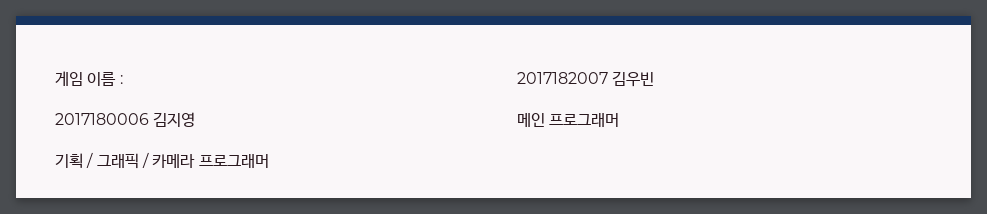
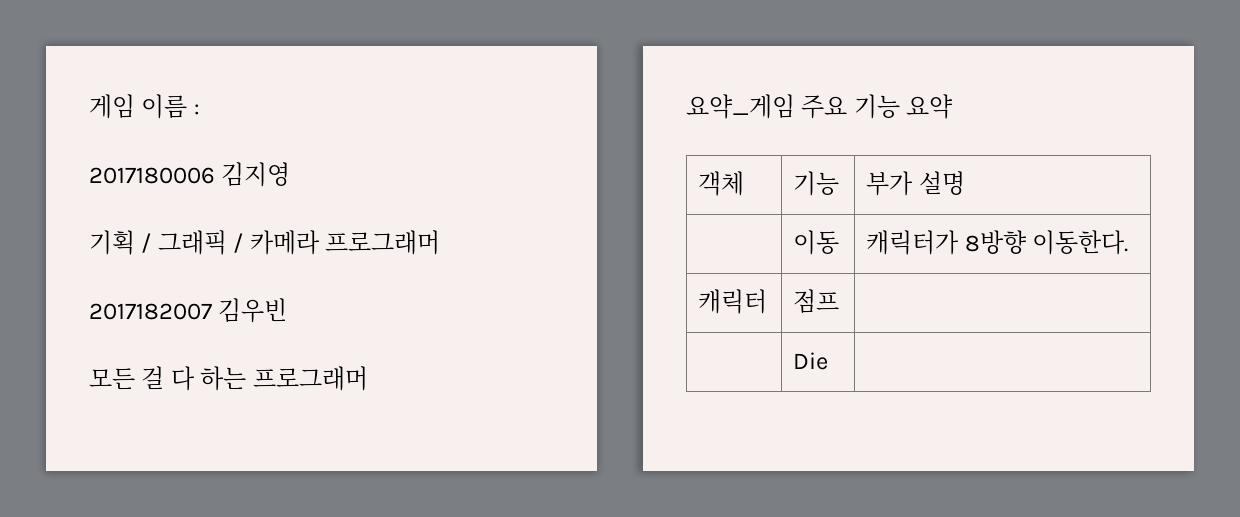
- 메인 프로그래머
+ 모든 걸 다 하는 프로그래머
+ 요약_게임 주요 기능 요약
+ 객체 | 기능 | 부가 설명
+ | 이동 | 캐릭터가 8방향 이동한다.
+ 캐릭터 | 점프 |
+ | Die |

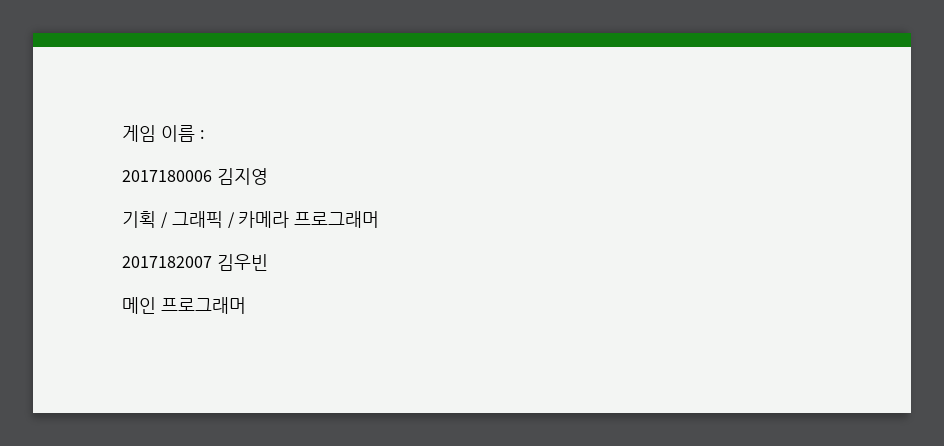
- 모든 걸 다 하는 프로그래머
- 요약_게임 주요 기능 요약
- 객체 | 기능 | 부가 설명
- | 이동 | 캐릭터가 8방향 이동한다.
- 캐릭터 | 점프 |
- | Die |
+ 메인 프로그래머

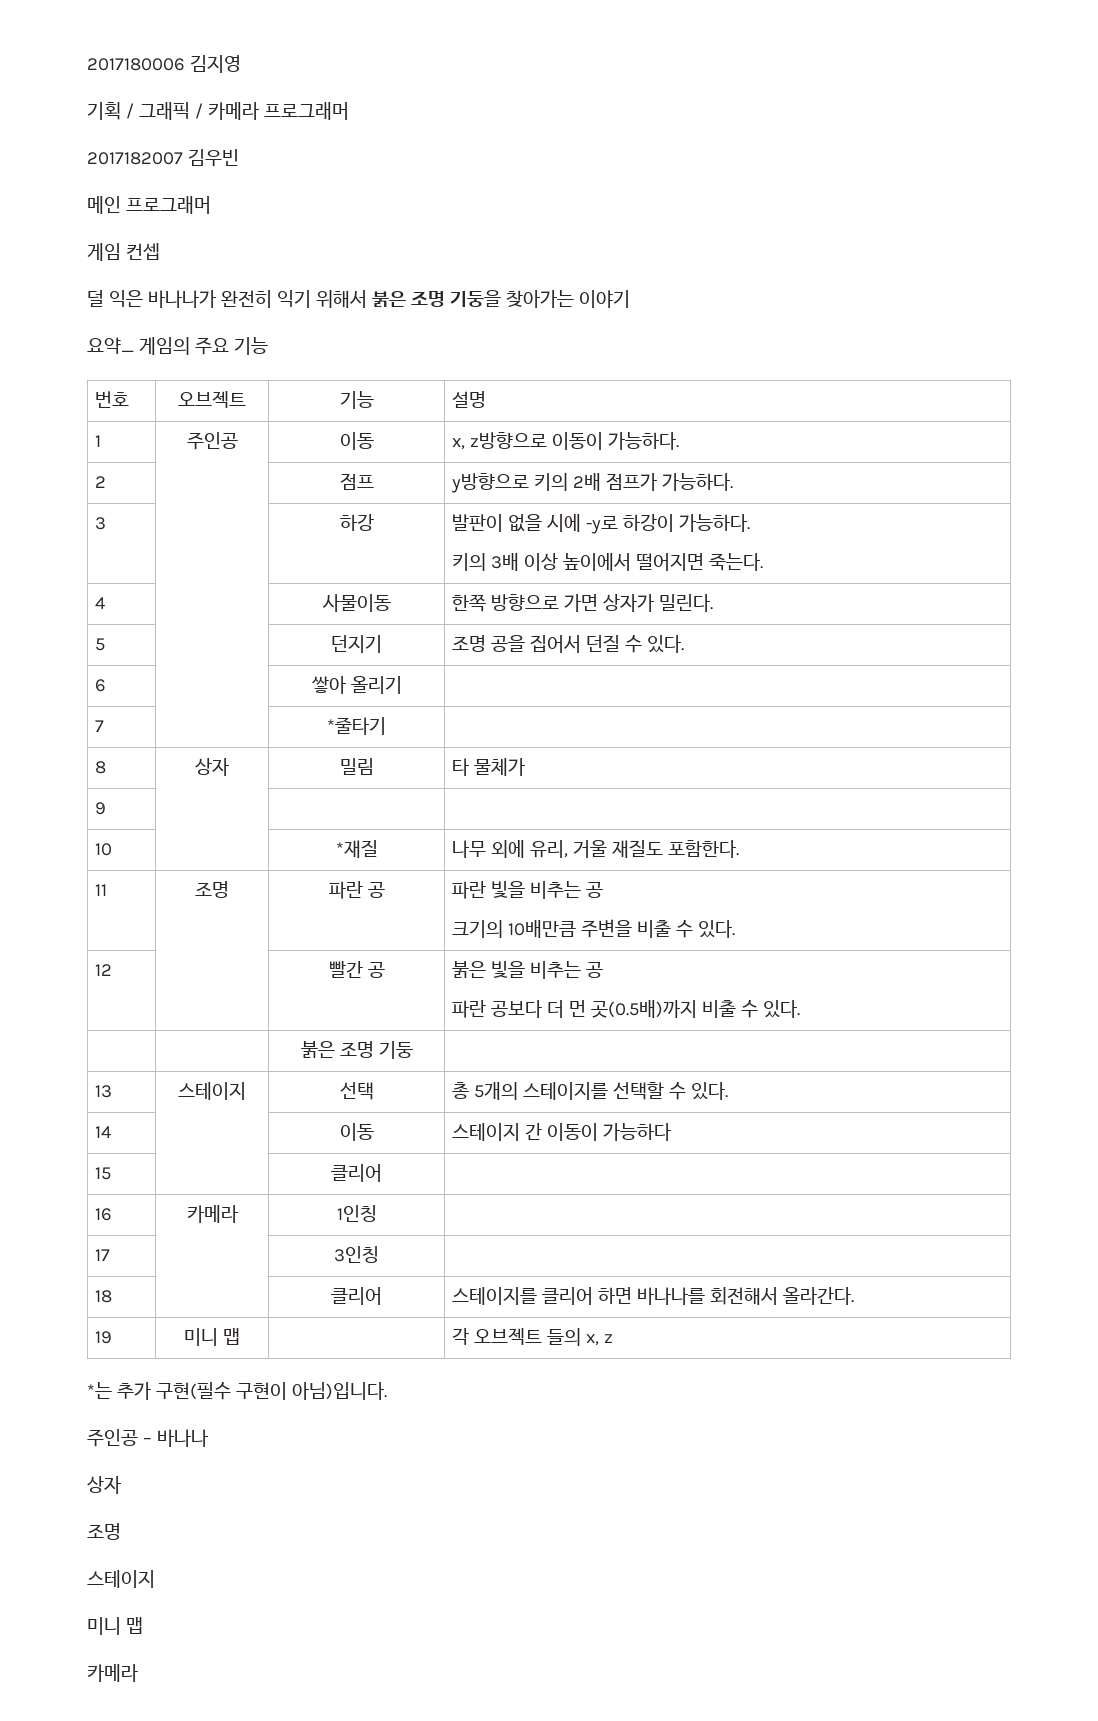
- 게임 이름 :
+ 게임 컨셉
+ 덜 익은 바나나가 완전히 익기 위해서 붉은 조명 기둥을 찾아가는 이야기
+ 요약_ 게임의 주요 기능
+ 번호 | 오브젝트 | 기능 | 설명
+ 1 | 주인공 | 이동 | x, z방향으로 이동이 가능하다.
+ 2 | | 점프 | y방향으로 키의 2배 점프가 가능하다.
+ 3 | | 하강 | 발판이 없을 시에 -y로 하강이 가능하다.
+ 키의 3배 이상 높이에서 떨어지면 죽는다.
+ 4 | | 사물이동 | 한쪽 방향으로 가면 상자가 밀린다.
+ 5 | | 던지기 | 조명 공을 집어서 던질 수 있다.
+ 6 | | 쌓아 올리기 |
+ 7 | | *줄타기 |
+ 8 | 상자 | 밀림 | 타 물체가
+ 9 | | |
+ 10 | | *재질 | 나무 외에 유리, 거울 재질도 포함한다.
+ 11 | 조명 | 파란 공 | 파란 빛을 비추는 공
+ 크기의 10배만큼 주변을 비출 수 있다.
+ 12 | | 빨간 공 | 붉은 빛을 비추는 공
+ 파란 공보다 더 먼 곳(0.5배)까지 비출 수 있다.
+ | | 붉은 조명 기둥 |
+ 13 | 스테이지 | 선택 | 총 5개의 스테이지를 선택할 수 있다.
+ 14 | | 이동 | 스테이지 간 이동이 가능하다
+ 15 | | 클리어 |
+ 16 | 카메라 | 1인칭 |
+ 17 | | 3인칭 |
+ 18 | | 클리어 | 스테이지를 클리어 하면 바나나를 회전해서 올라간다.
+ 19 | 미니 맵 | | 각 오브젝트 들의 x, z
+ *는 추가 구현(필수 구현이 아님)입니다.
+ 주인공 – 바나나
+ 상자
+ 조명
+ 스테이지
+ 미니 맵
+ 카메라

